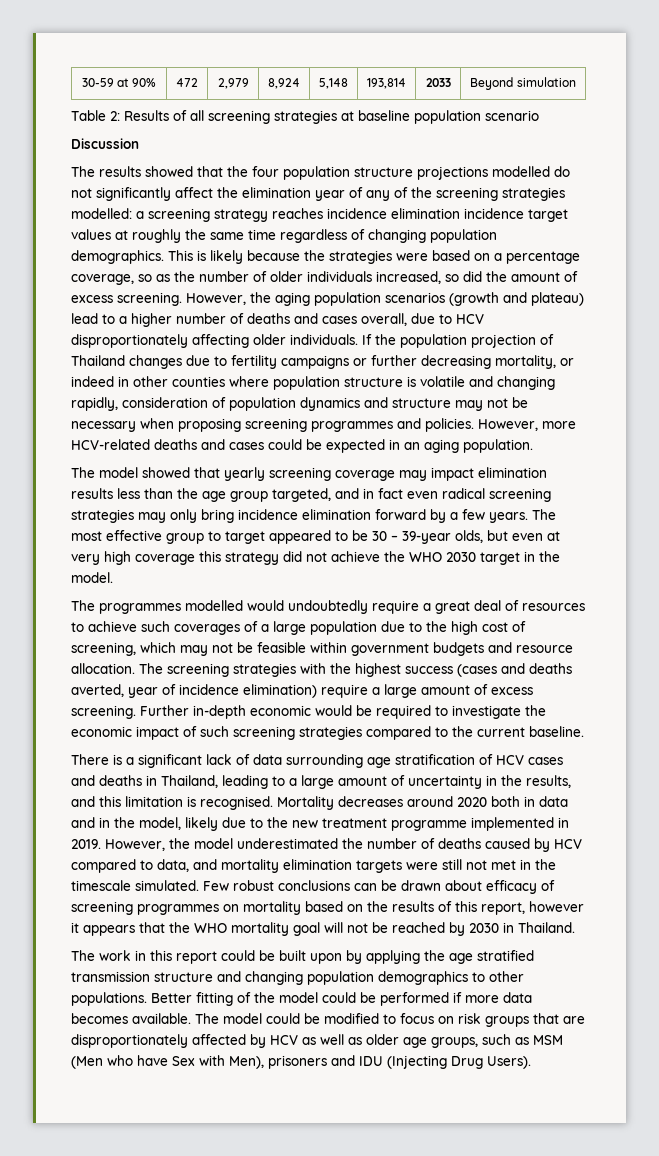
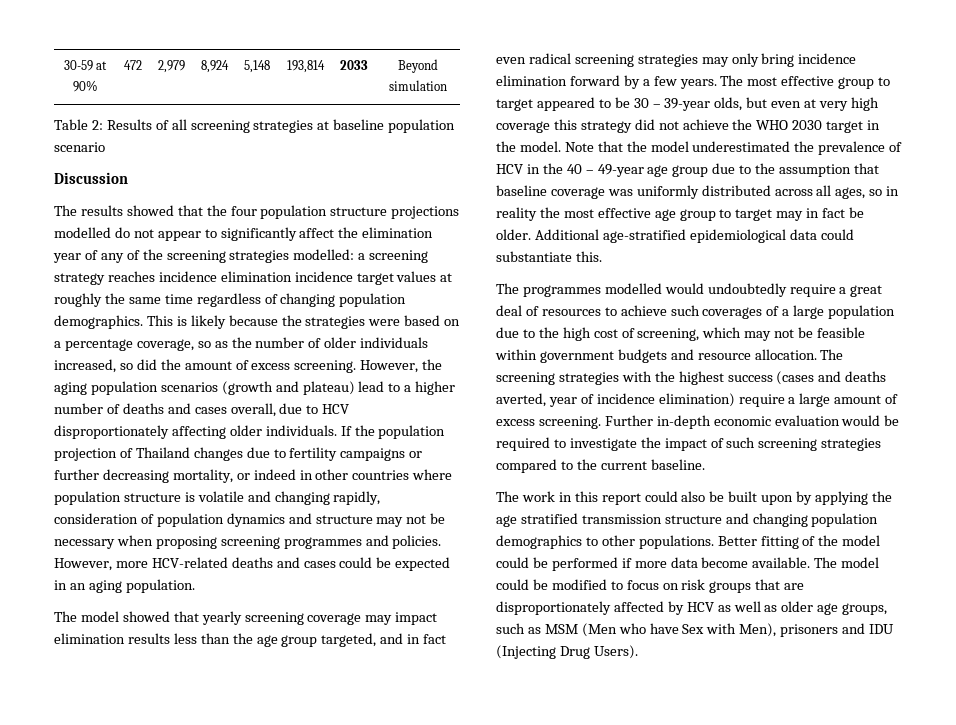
- The results showed that the four population structure projections modelled do not significantly affect the elimination year of any of the screening strategies modelled: a screening strategy reaches incidence elimination incidence target values at roughly the same time regardless of changing population demographics.
+ The results showed that the four population structure projections modelled do not appear to significantly affect the elimination year of any of the screening strategies modelled: a screening strategy reaches incidence elimination incidence target values at roughly the same time regardless of changing population demographics.
- If the population projection of Thailand changes due to fertility campaigns or further decreasing mortality, or indeed in other counties where population structure is volatile and changing rapidly, consideration of population dynamics and structure may not be necessary when proposing screening programmes and policies.
+ If the population projection of Thailand changes due to fertility campaigns or further decreasing mortality, or indeed in other countries where population structure is volatile and changing rapidly, consideration of population dynamics and structure may not be necessary when proposing screening programmes and policies.
+ Note that the model underestimated the prevalence of HCV in the 40 – 49-year age group due to the assumption that baseline coverage was uniformly distributed across all ages, so in reality the most effective age group to target may in fact be older. Additional age-stratified epidemiological data could substantiate this.
- Further in-depth economic would be required to investigate the economic impact of such screening strategies compared to the current baseline.
+ Further in-depth economic evaluation would be required to investigate the impact of such screening strategies compared to the current baseline.
- There is a significant lack of data surrounding age stratification of HCV cases and deaths in Thailand, leading to a large amount of uncertainty in the results, and this limitation is recognised. Mortality decreases around 2020 both in data and in the model, likely due to the new treatment programme implemented in 2019. However, the model underestimated the number of deaths caused by HCV compared to data, and mortality elimination targets were still not met in the timescale simulated. Few robust conclusions can be drawn about efficacy of screening programmes on mortality based on the results of this report, however it appears that the WHO mortality goal will not be reached by 2030 in Thailand.
- The work in this report could be built upon by applying the age stratified transmission structure and changing population demographics to other populations.
+ The work in this report could also be built upon by applying the age stratified transmission structure and changing population demographics to other populations.
- Better fitting of the model could be performed if more data becomes available.
+ Better fitting of the model could be performed if more data become available.

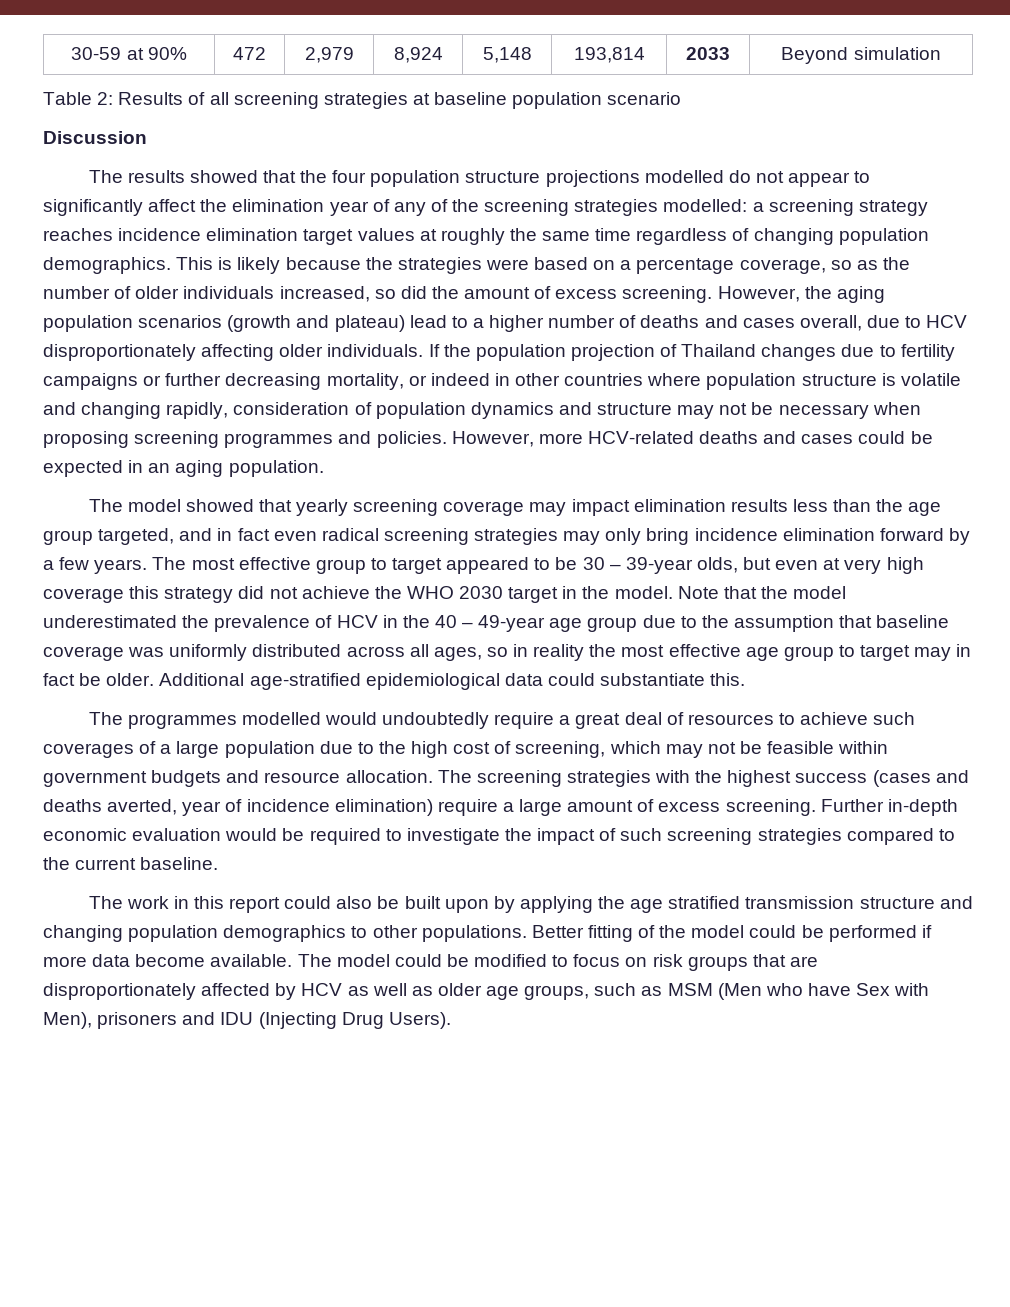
- The results showed that the four population structure projections modelled do not appear to significantly affect the elimination year of any of the screening strategies modelled: a screening strategy reaches incidence elimination incidence target values at roughly the same time regardless of changing population demographics.
+ The results showed that the four population structure projections modelled do not appear to significantly affect the elimination year of any of the screening strategies modelled: a screening strategy reaches incidence elimination target values at roughly the same time regardless of changing population demographics.

